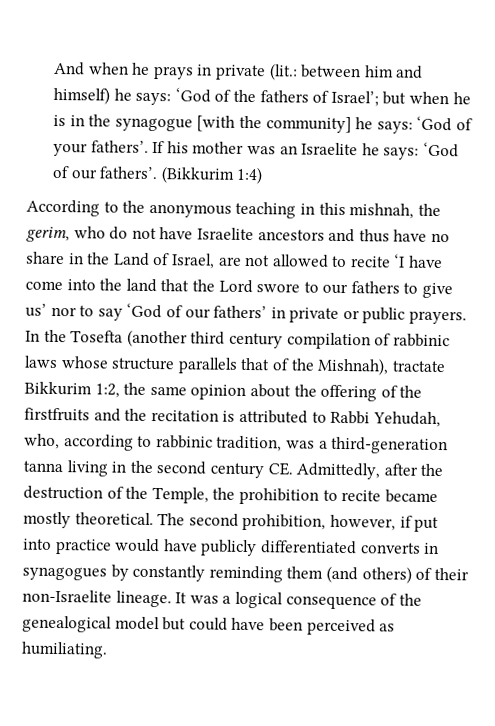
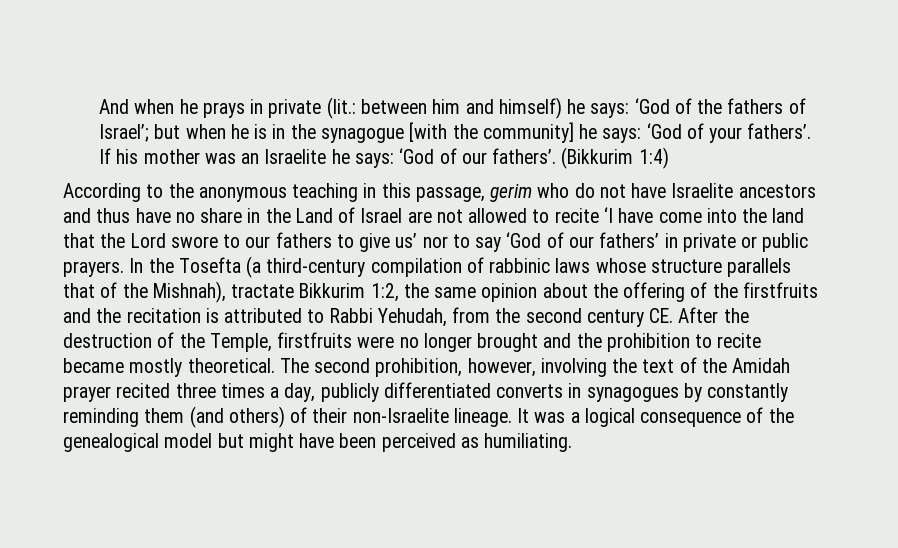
- According to the anonymous teaching in this mishnah, the gerim, who do not have Israelite ancestors and thus have no share in the Land of Israel, are not allowed to recite ‘I have come into the land that the Lord swore to our fathers to give us’ nor to say ‘God of our fathers’ in private or public prayers.
+ According to the anonymous teaching in this passage, gerim who do not have Israelite ancestors and thus have no share in the Land of Israel are not allowed to recite ‘I have come into the land that the Lord swore to our fathers to give us’ nor to say ‘God of our fathers’ in private or public prayers.
- In the Tosefta (another third century compilation of rabbinic laws whose structure parallels that of the Mishnah), tractate Bikkurim 1:2, the same opinion about the offering of the firstfruits and the recitation is attributed to Rabbi Yehudah, who, according to rabbinic tradition, was a third-generation tanna living in the second century CE. Admittedly, after the destruction of the Temple, the prohibition to recite became mostly theoretical.
+ In the Tosefta (a third-century compilation of rabbinic laws whose structure parallels that of the Mishnah), tractate Bikkurim 1:2, the same opinion about the offering of the firstfruits and the recitation is attributed to Rabbi Yehudah, from the second century CE. After the destruction of the Temple, firstfruits were no longer brought and the prohibition to recite became mostly theoretical.
- The second prohibition, however, if put into practice would have publicly differentiated converts in synagogues by constantly reminding them (and others) of their non-Israelite lineage.
+ The second prohibition, however, involving the text of the Amidah prayer recited three times a day, publicly differentiated converts in synagogues by constantly reminding them (and others) of their non-Israelite lineage.
- It was a logical consequence of the genealogical model but could have been perceived as humiliating.
+ It was a logical consequence of the genealogical model but might have been perceived as humiliating.

